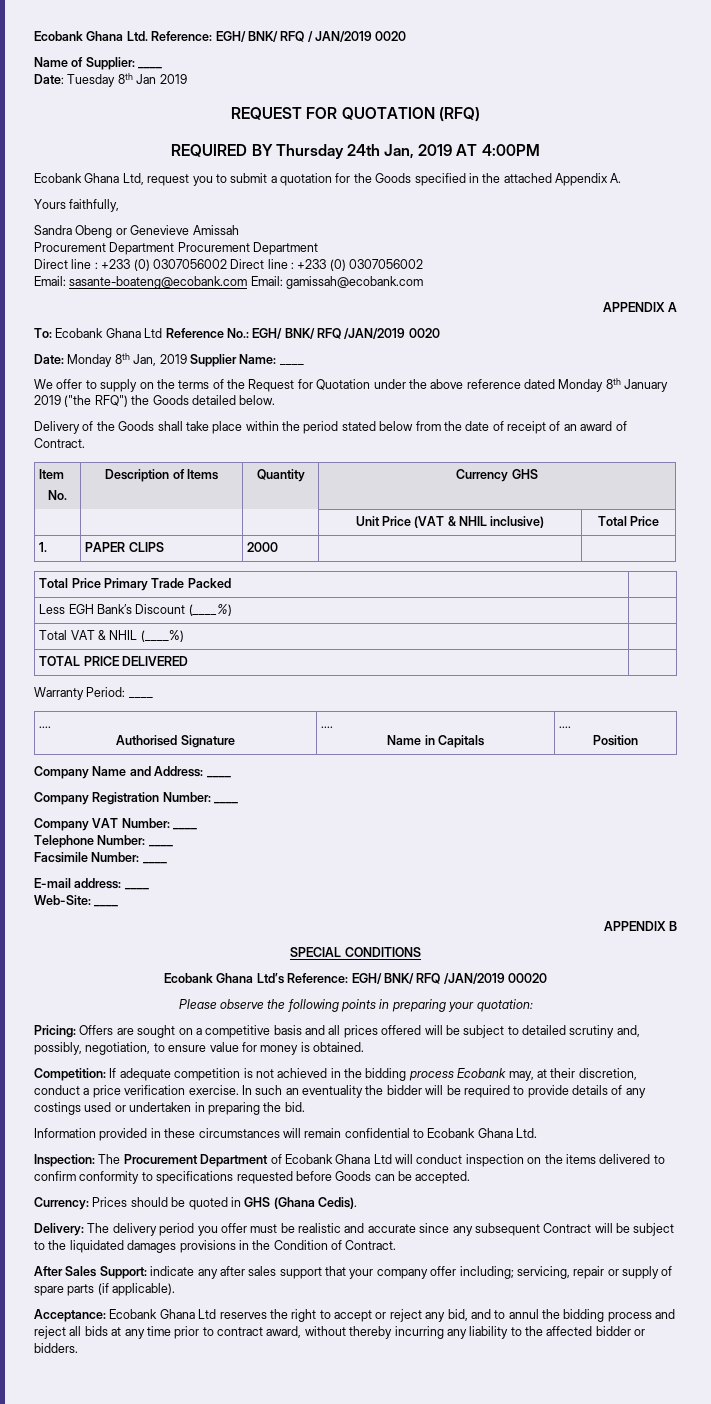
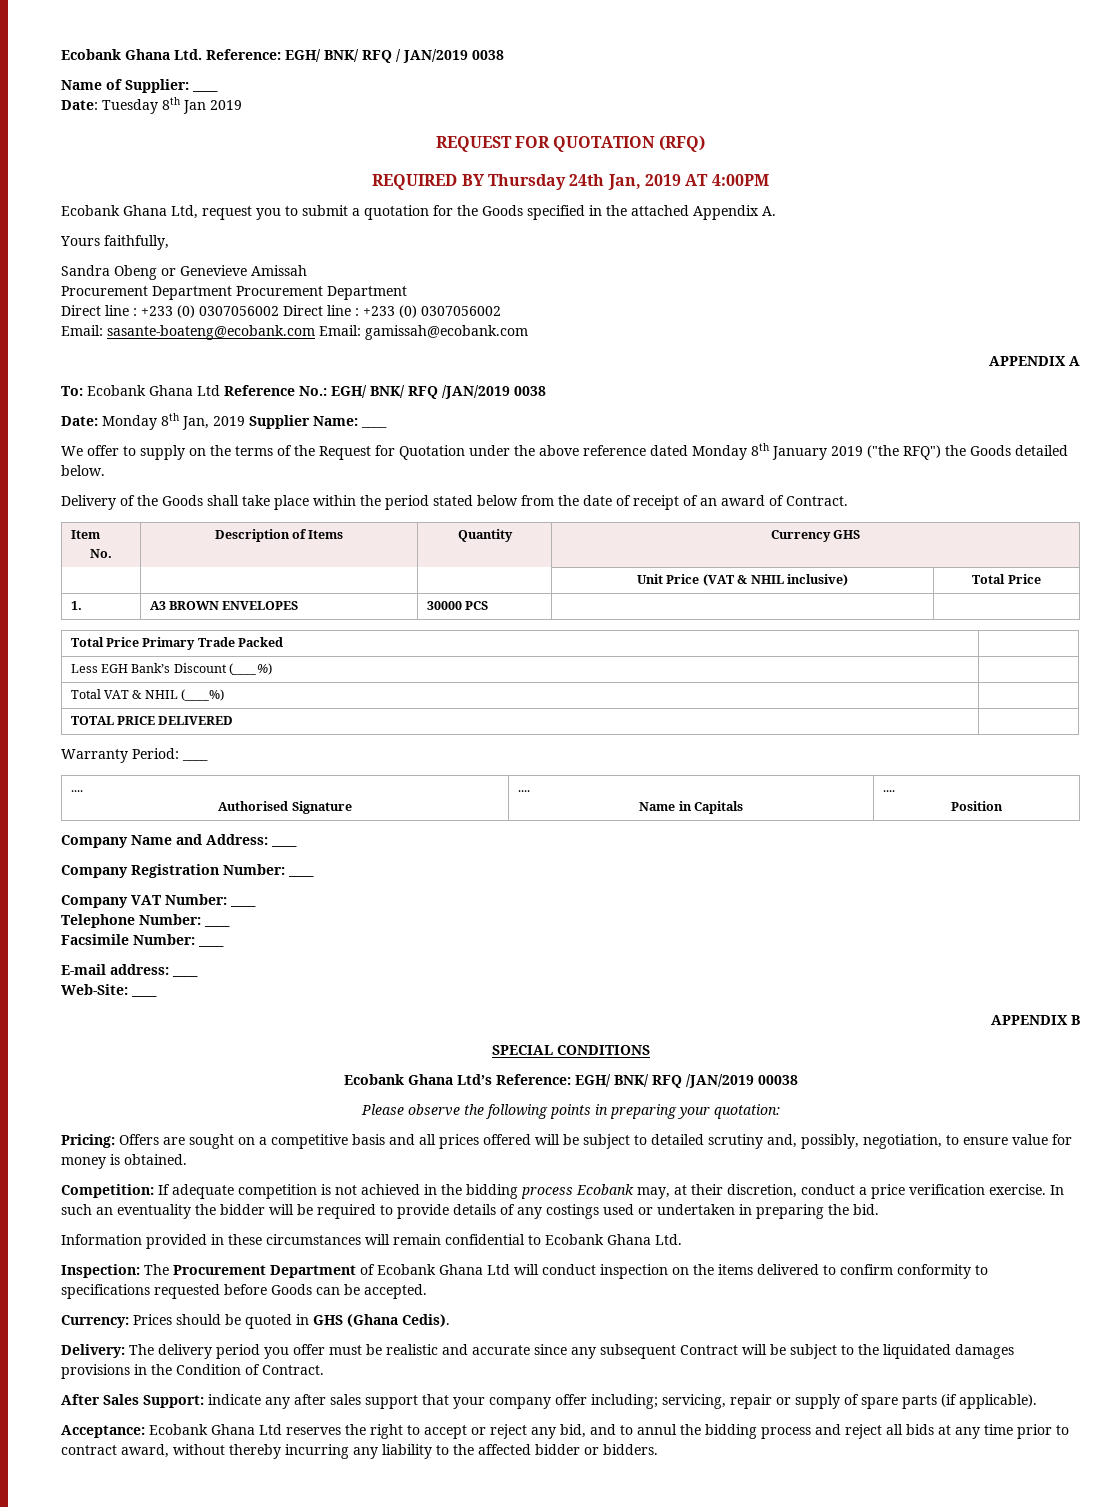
- Ecobank Ghana Ltd. Reference: EGH/ BNK/ RFQ / JAN/2019 0020
+ Ecobank Ghana Ltd. Reference: EGH/ BNK/ RFQ / JAN/2019 0038
- To: Ecobank Ghana Ltd Reference No.: EGH/ BNK/ RFQ /JAN/2019 0020
+ To: Ecobank Ghana Ltd Reference No.: EGH/ BNK/ RFQ /JAN/2019 0038
- 1. | PAPER CLIPS | 2000 | |
+ 1. | A3 BROWN ENVELOPES | 30000 PCS | |
- Ecobank Ghana Ltd’s Reference: EGH/ BNK/ RFQ /JAN/2019 00020
+ Ecobank Ghana Ltd’s Reference: EGH/ BNK/ RFQ /JAN/2019 00038

